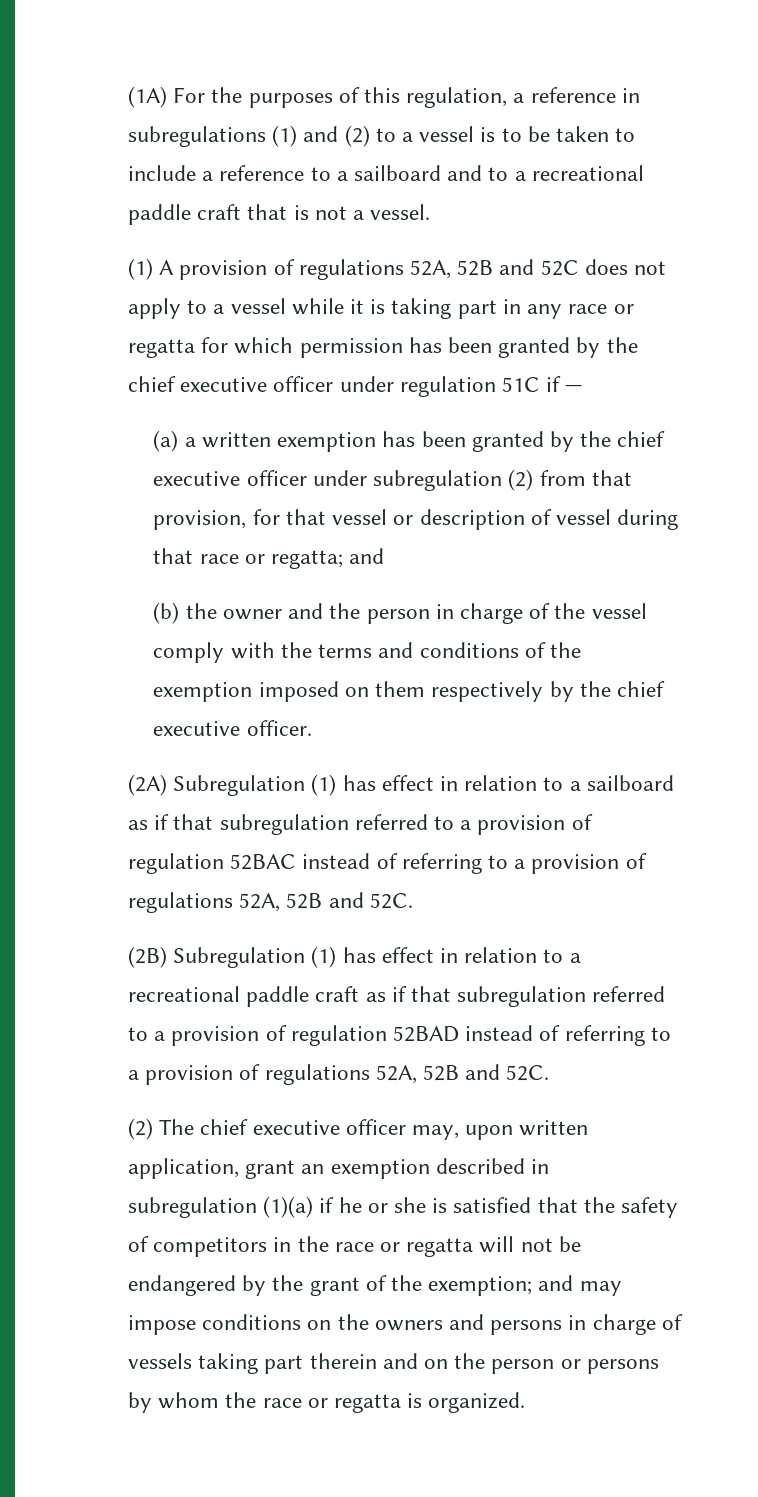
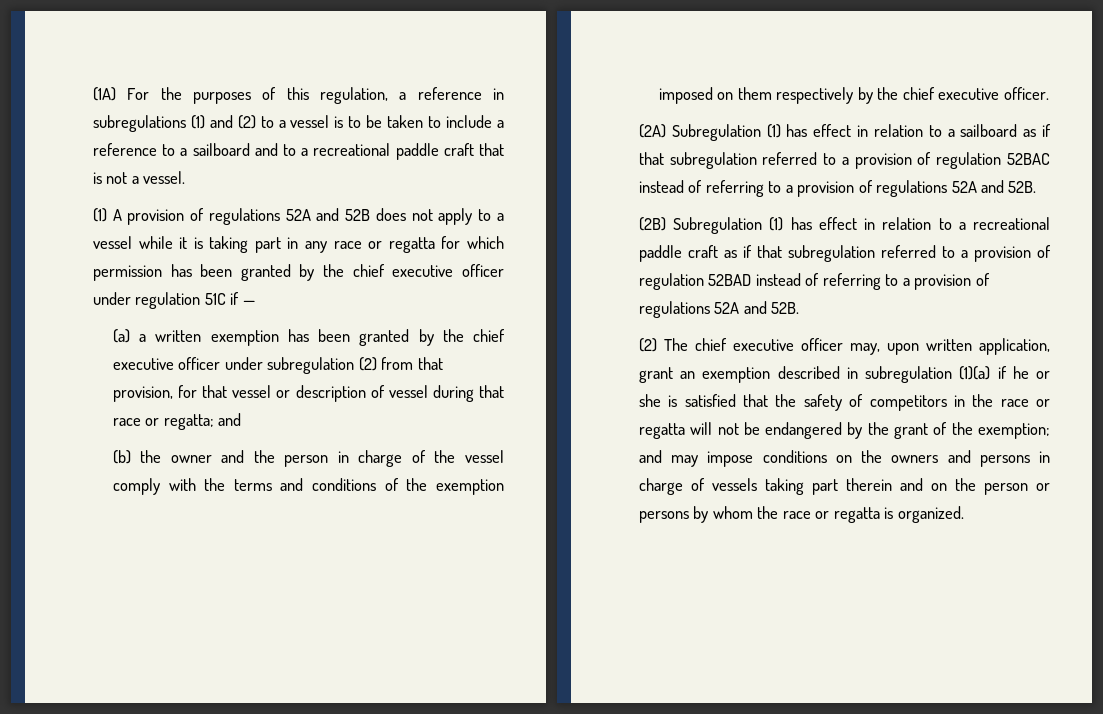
- (1) A provision of regulations 52A, 52B and 52C does not apply to a vessel while it is taking part in any race or regatta for which permission has been granted by the chief executive officer under regulation 51C if —
+ (1) A provision of regulations 52A and 52B does not apply to a vessel while it is taking part in any race or regatta for which permission has been granted by the chief executive officer under regulation 51C if —
- (2A) Subregulation (1) has effect in relation to a sailboard as if that subregulation referred to a provision of regulation 52BAC instead of referring to a provision of regulations 52A, 52B and 52C.
+ (2A) Subregulation (1) has effect in relation to a sailboard as if that subregulation referred to a provision of regulation 52BAC instead of referring to a provision of regulations 52A and 52B.
- (2B) Subregulation (1) has effect in relation to a recreational paddle craft as if that subregulation referred to a provision of regulation 52BAD instead of referring to a provision of regulations 52A, 52B and 52C.
+ (2B) Subregulation (1) has effect in relation to a recreational paddle craft as if that subregulation referred to a provision of regulation 52BAD instead of referring to a provision of regulations 52A and 52B.

